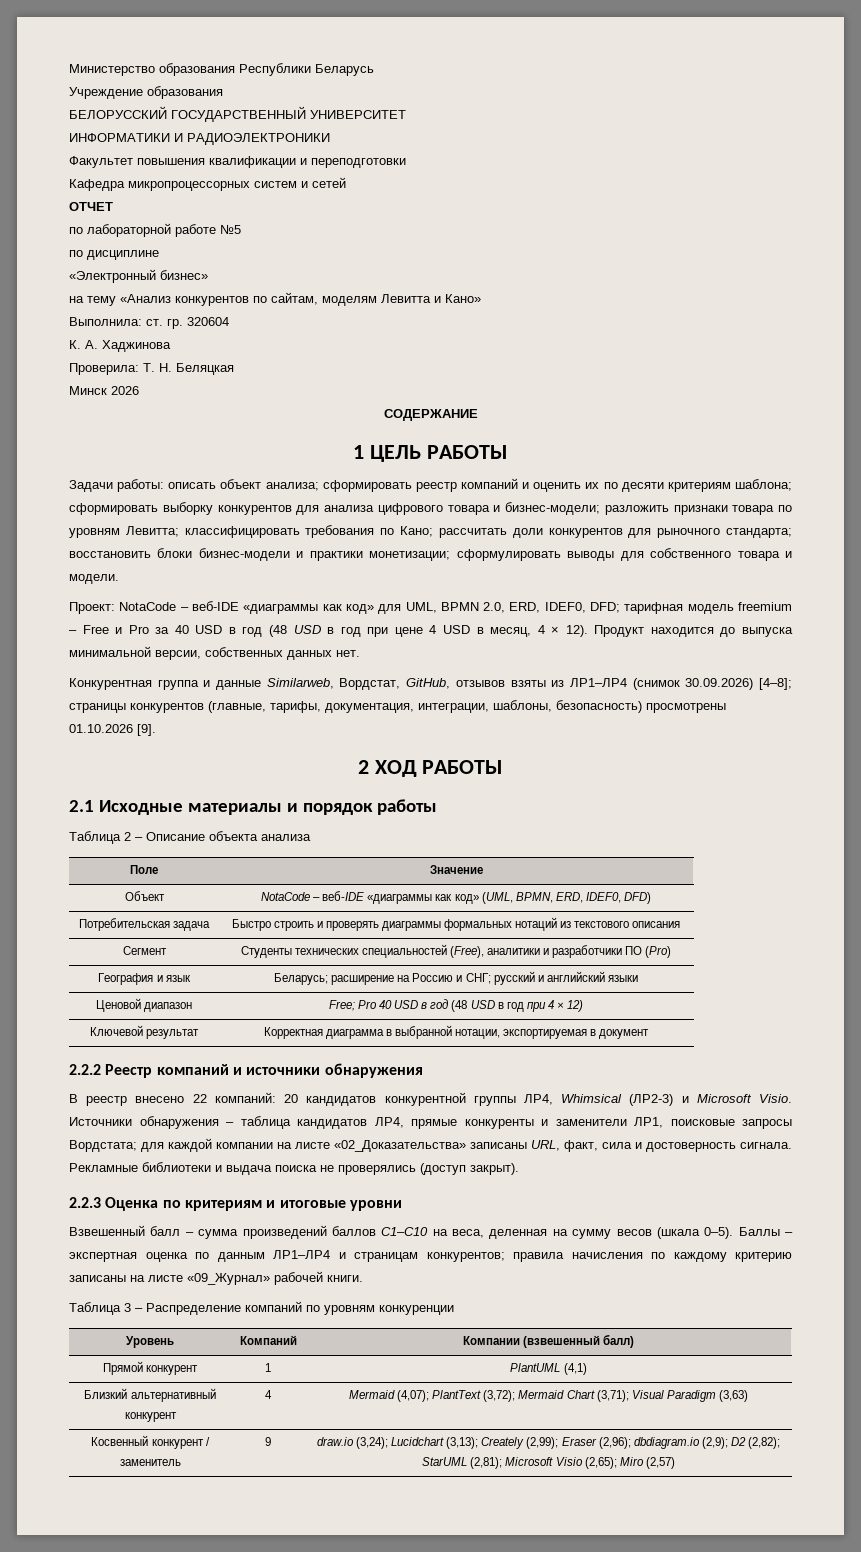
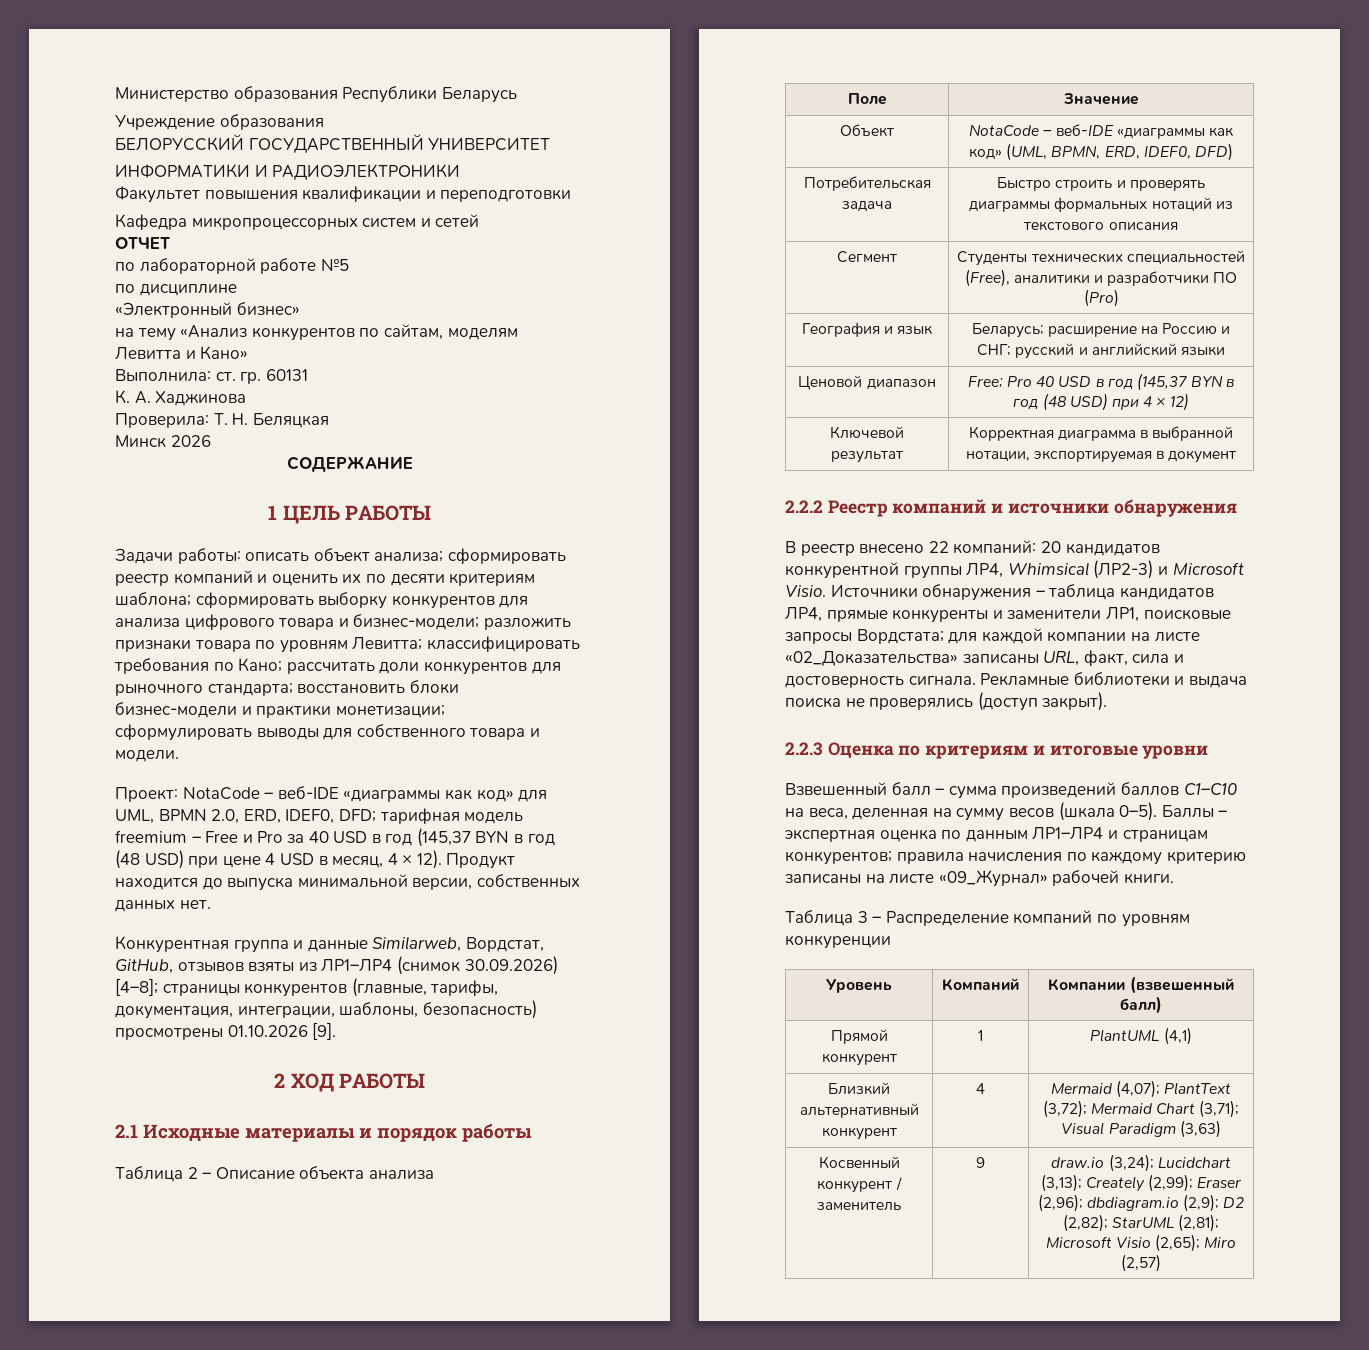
- 320604
+ 60131
- Проект: NotaCode – веб-IDE «диаграммы как код» для UML, BPMN 2.0, ERD, IDEF0, DFD; тарифная модель freemium – Free и Pro за 40 USD в год (48 USD в год при цене 4 USD в месяц, 4 × 12).
+ Проект: NotaCode – веб-IDE «диаграммы как код» для UML, BPMN 2.0, ERD, IDEF0, DFD; тарифная модель freemium – Free и Pro за 40 USD в год (145,37 BYN в год (48 USD) при цене 4 USD в месяц, 4 × 12).
- Ценовой диапазон | Free; Pro 40 USD в год (48 USD в год при 4 × 12)
+ Ценовой диапазон | Free; Pro 40 USD в год (145,37 BYN в год (48 USD) при 4 × 12)

